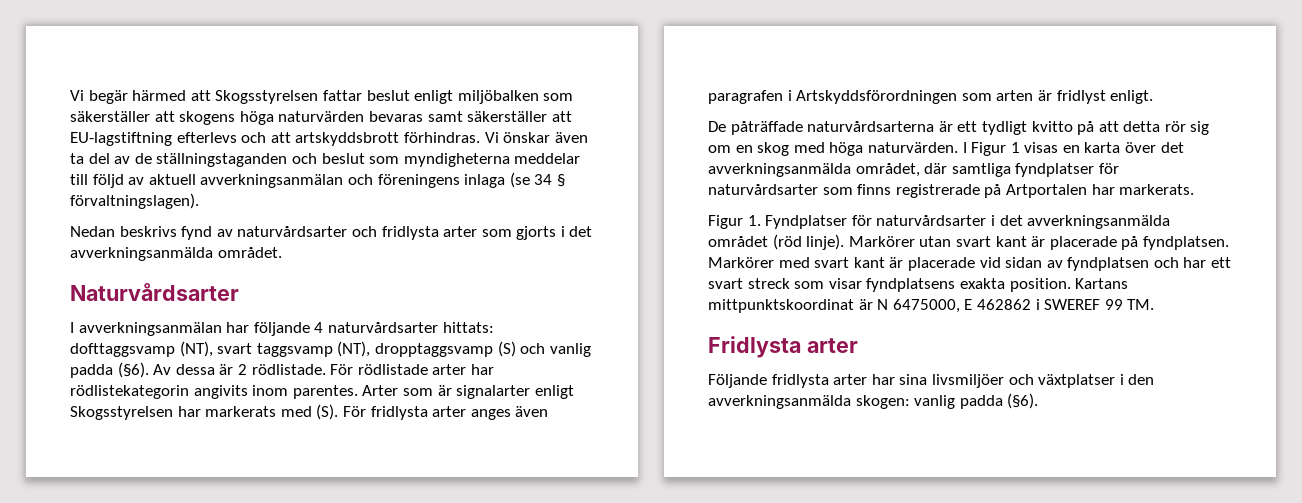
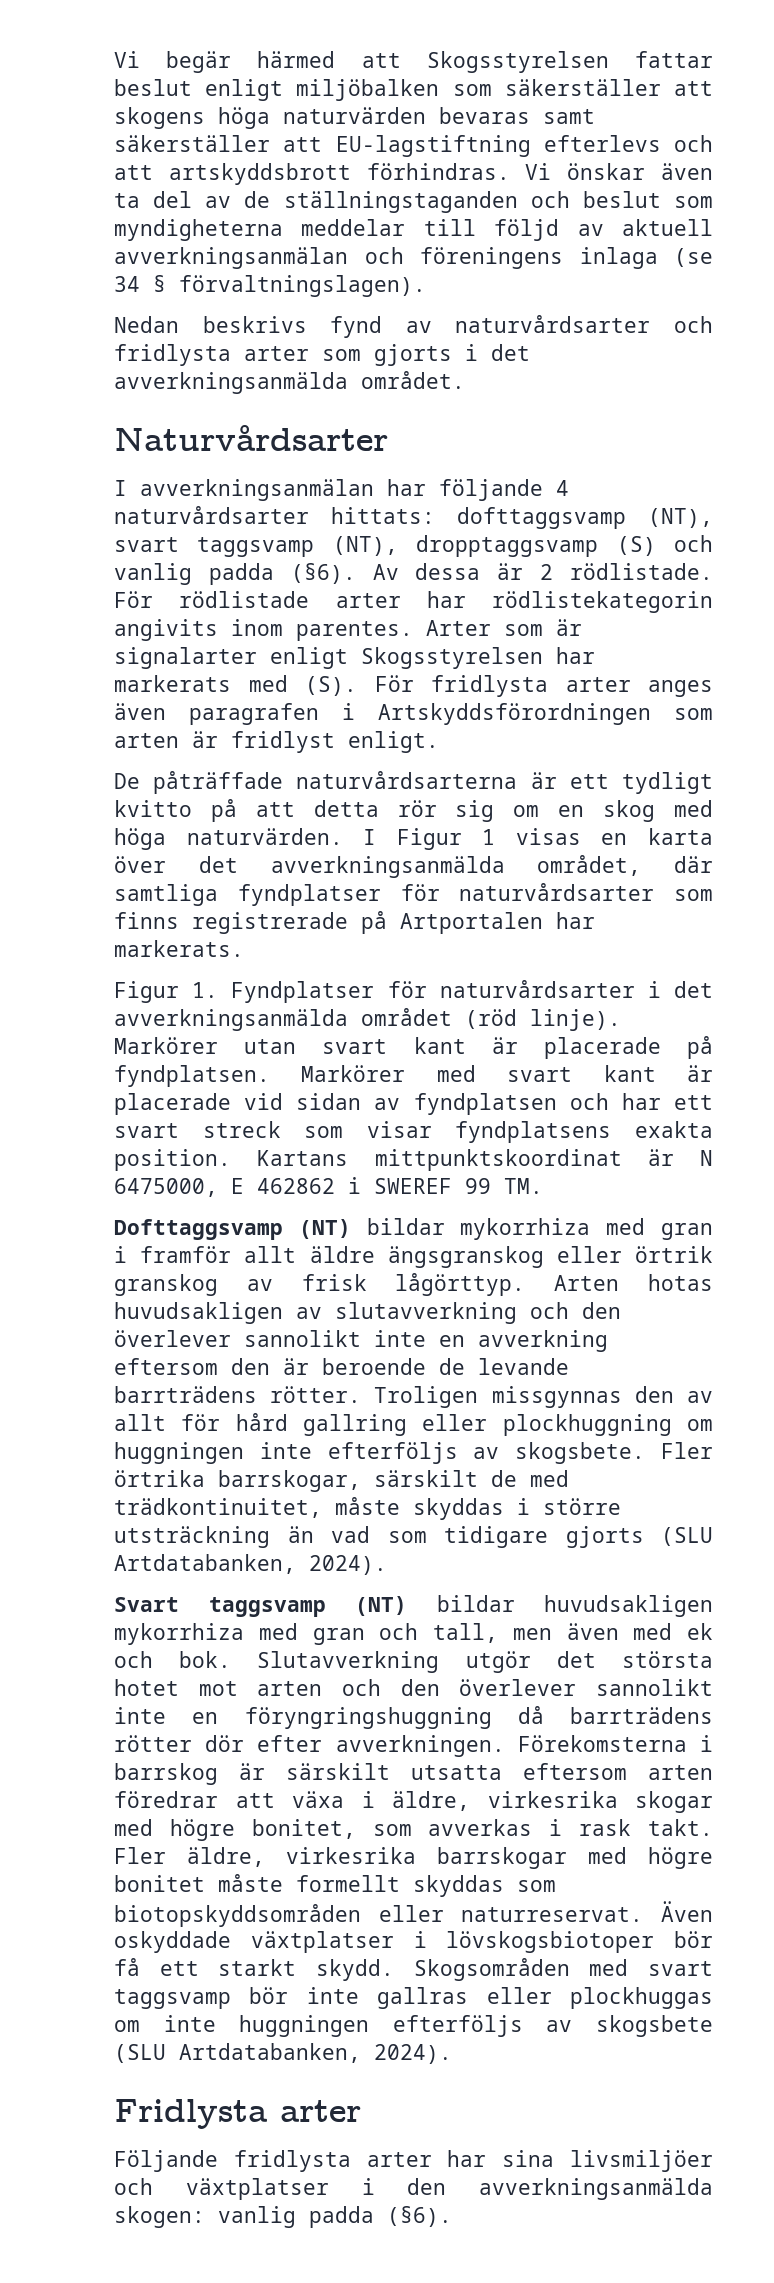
+ Dofttaggsvamp (NT) bildar mykorrhiza med gran i framför allt äldre ängsgranskog eller örtrik granskog av frisk lågörttyp. Arten hotas huvudsakligen av slutavverkning och den överlever sannolikt inte en avverkning eftersom den är beroende de levande barrträdens rötter. Troligen missgynnas den av allt för hård gallring eller plockhuggning om huggningen inte efterföljs av skogsbete. Fler örtrika barrskogar, särskilt de med trädkontinuitet, måste skyddas i större utsträckning än vad som tidigare gjorts (SLU Artdatabanken, 2024).
+ Svart taggsvamp (NT) bildar huvudsakligen mykorrhiza med gran och tall, men även med ek och bok. Slutavverkning utgör det största hotet mot arten och den överlever sannolikt inte en föryngringshuggning då barrträdens rötter dör efter avverkningen. Förekomsterna i barrskog är särskilt utsatta eftersom arten föredrar att växa i äldre, virkesrika skogar med högre bonitet, som avverkas i rask takt. Fler äldre, virkesrika barrskogar med högre bonitet måste formellt skyddas som biotopskyddsområden eller naturreservat. Även oskyddade växtplatser i lövskogsbiotoper bör få ett starkt skydd. Skogsområden med svart taggsvamp bör inte gallras eller plockhuggas om inte huggningen efterföljs av skogsbete (SLU Artdatabanken, 2024).

